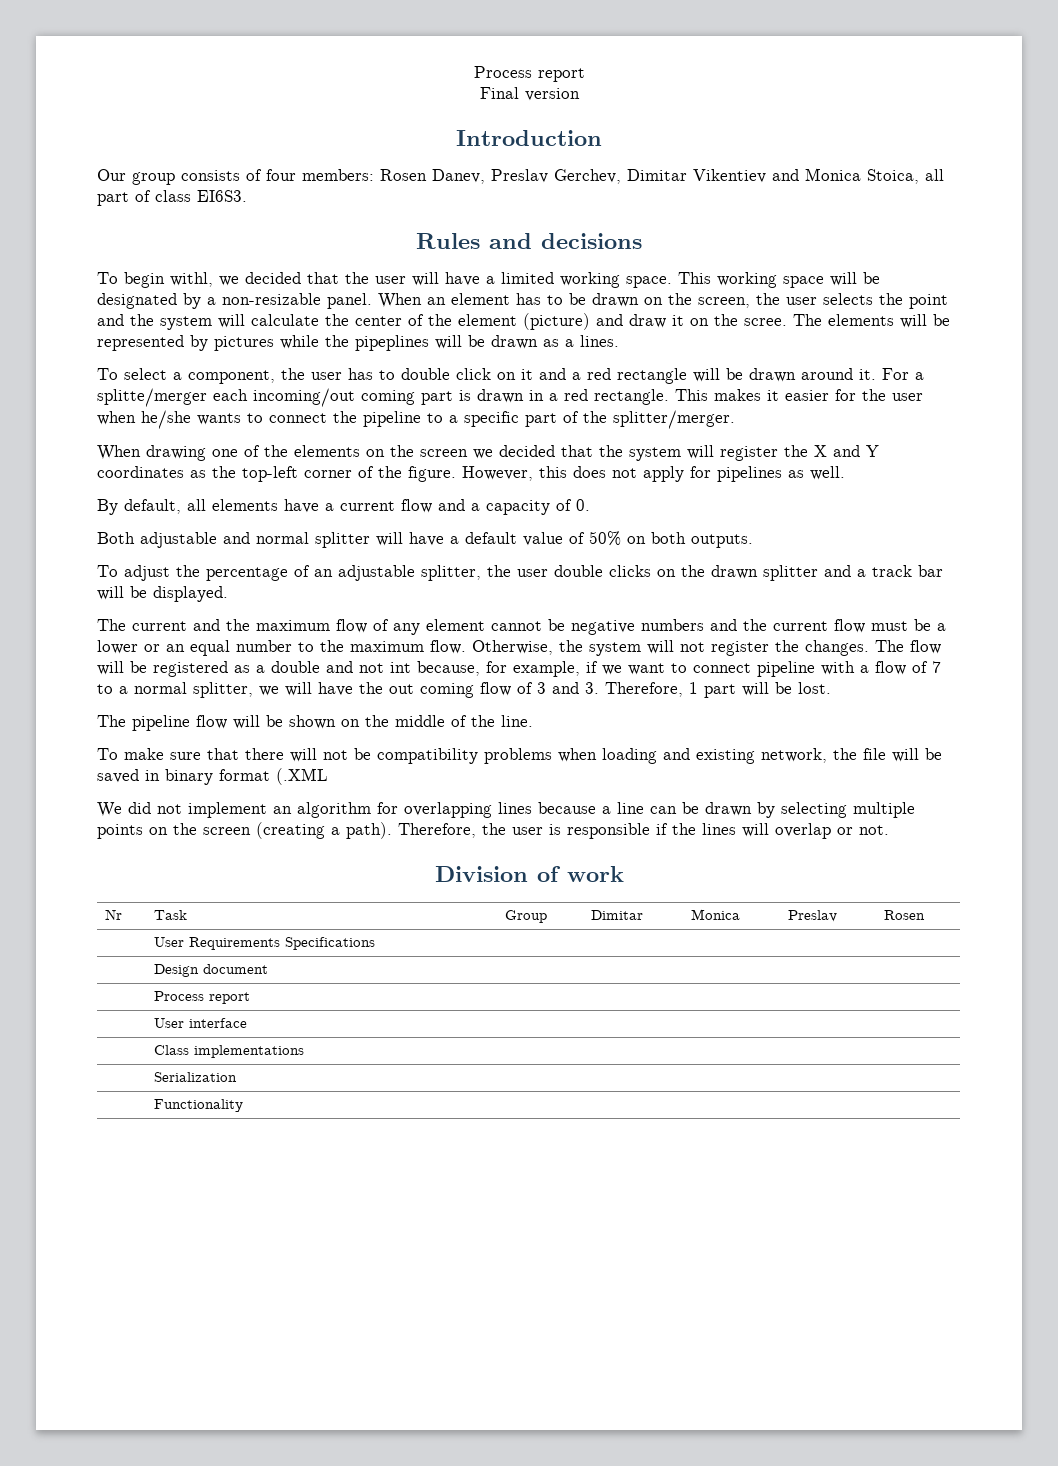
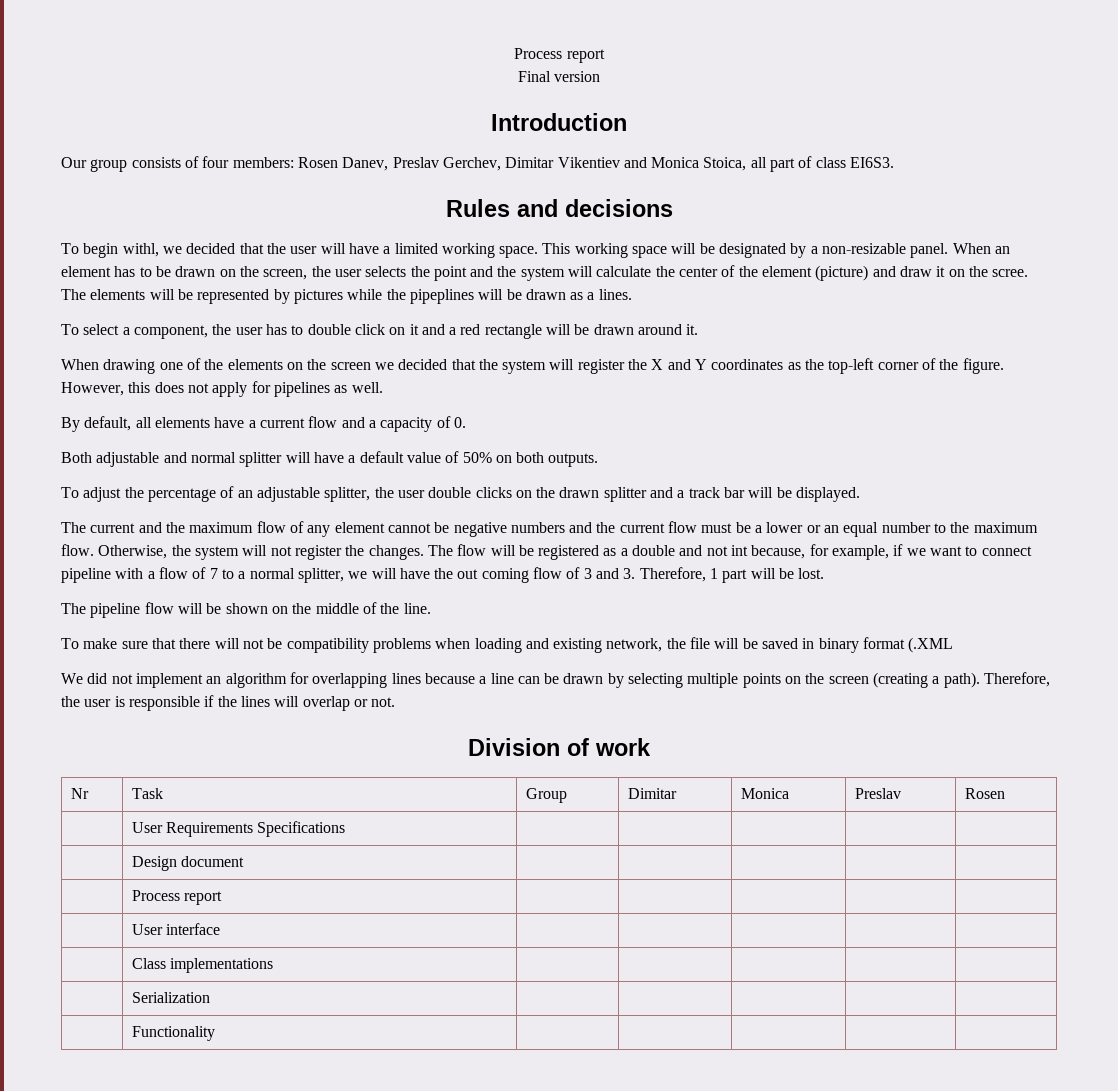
- For a splitte/merger each incoming/out coming part is drawn in a red rectangle. This makes it easier for the user when he/she wants to connect the pipeline to a specific part of the splitter/merger.

